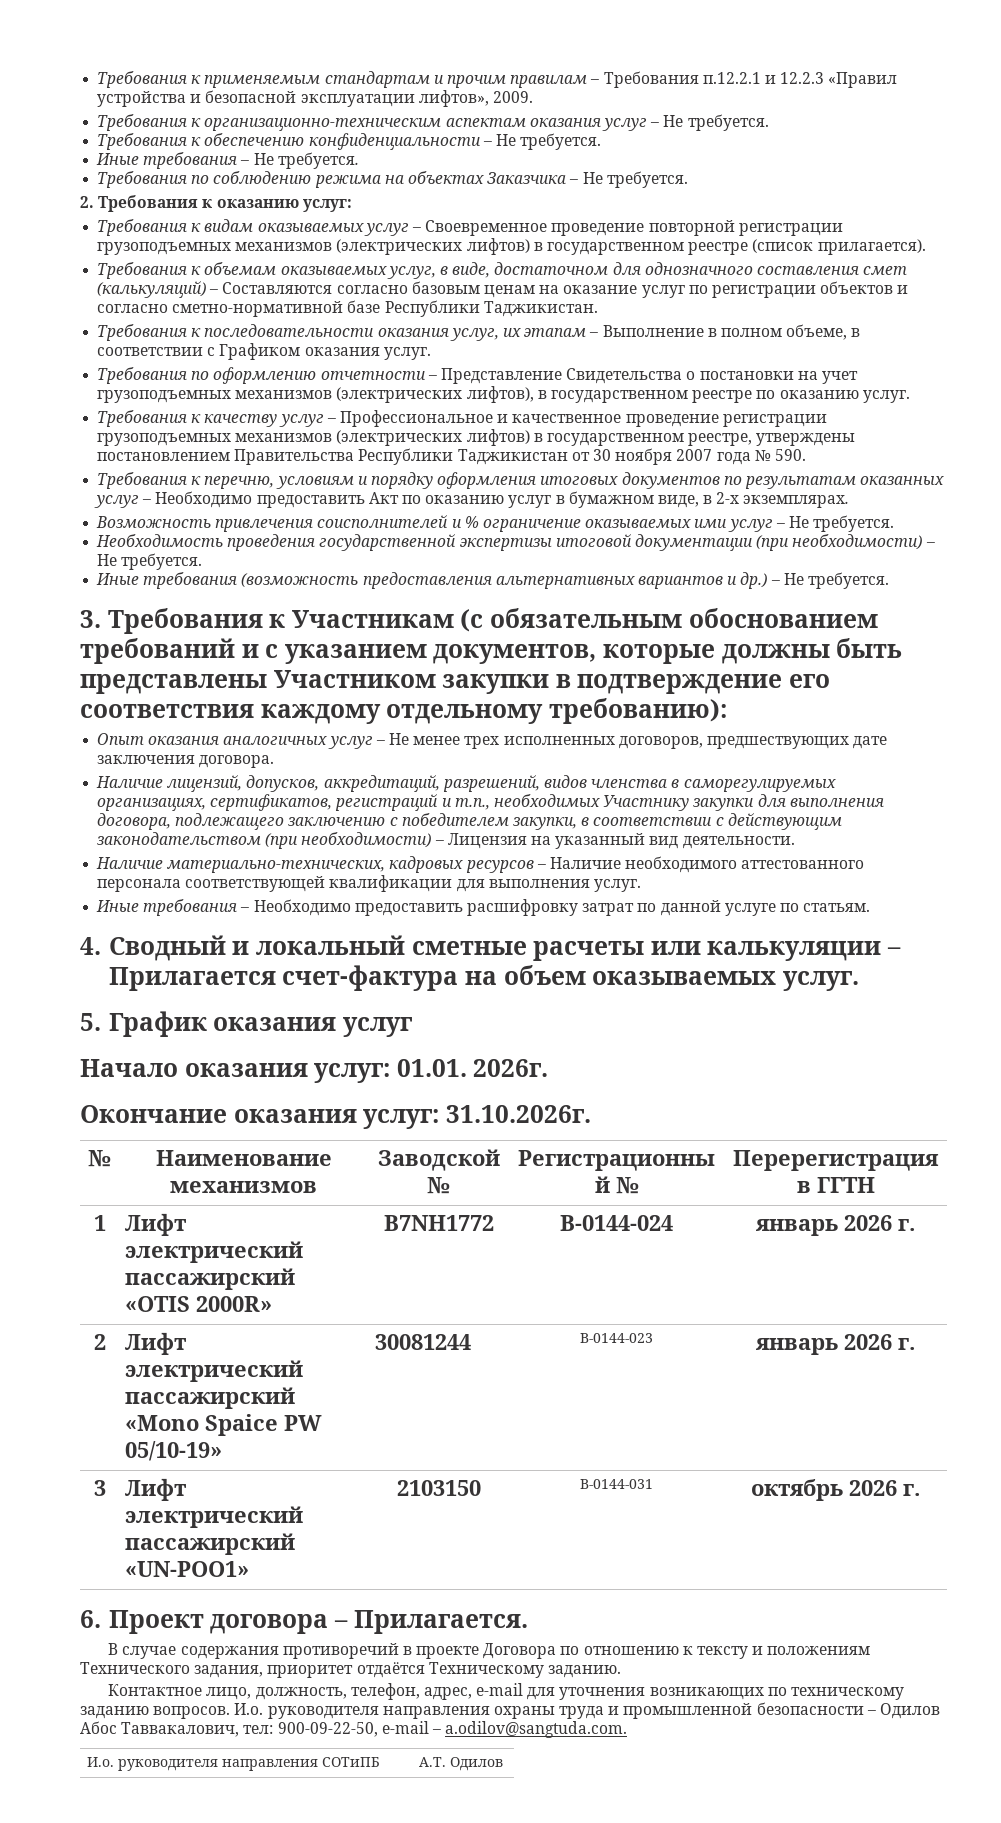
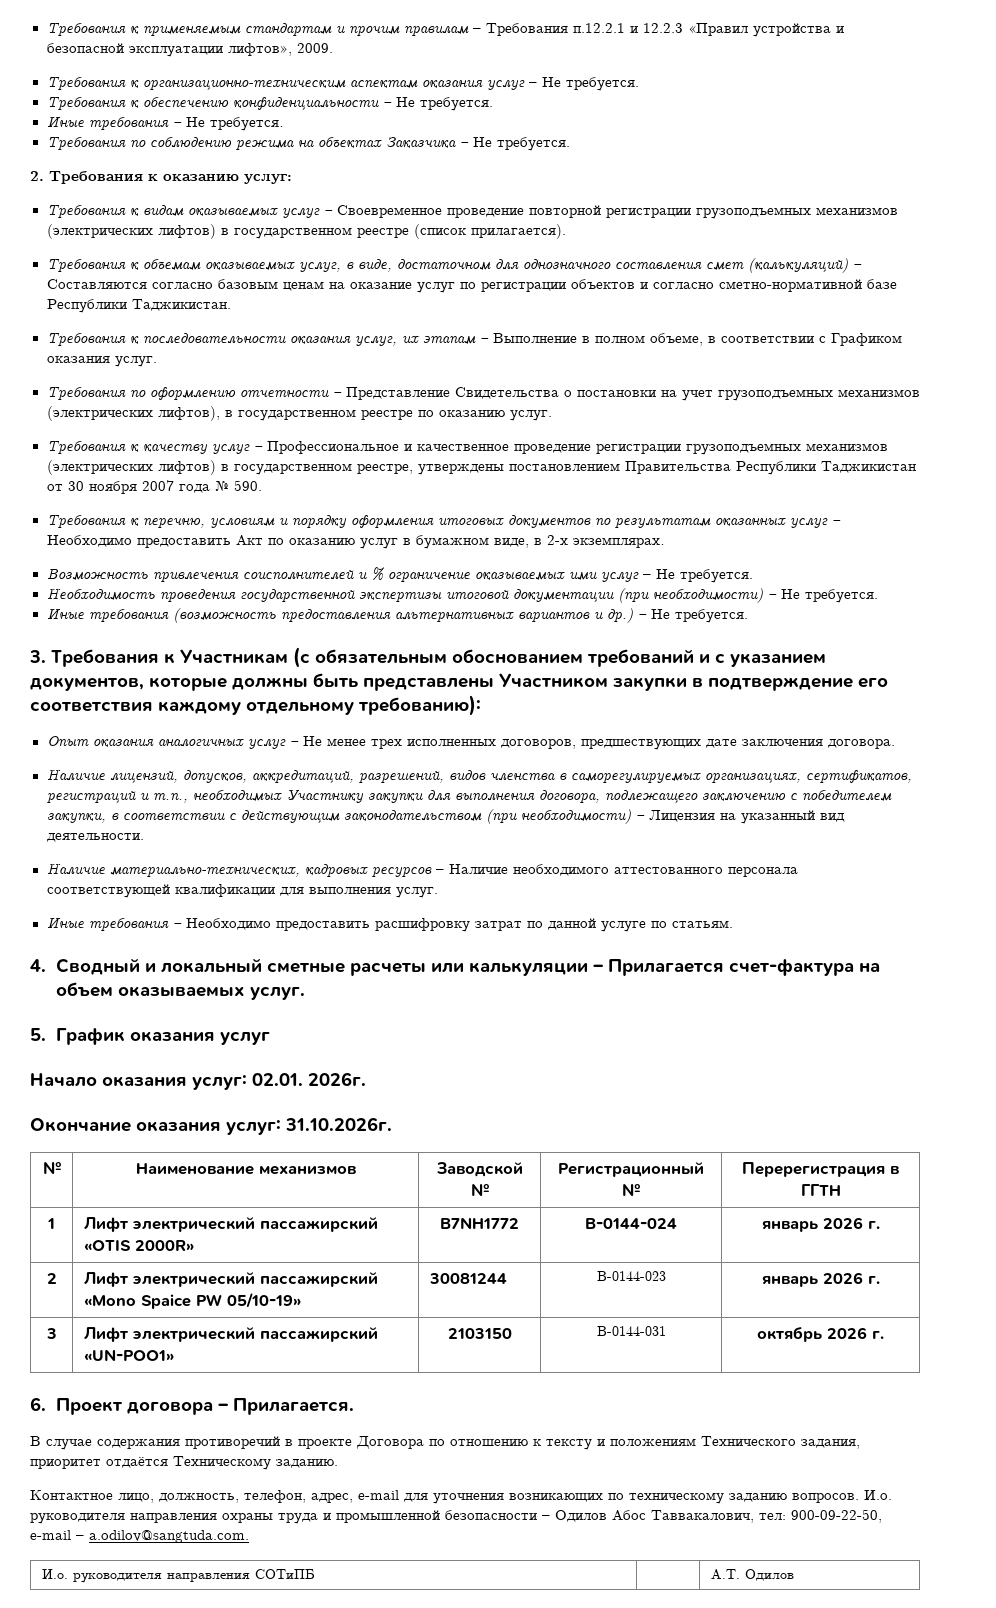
- Начало оказания услуг: 01.01. 2026г.
+ Начало оказания услуг: 02.01. 2026г.

